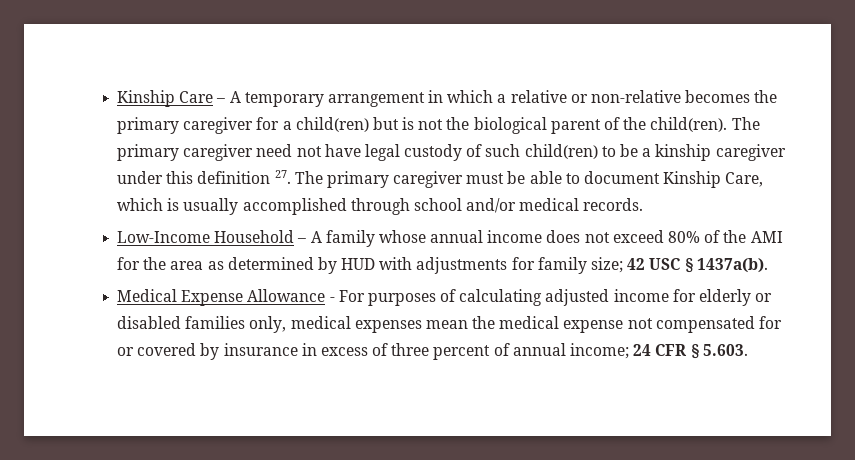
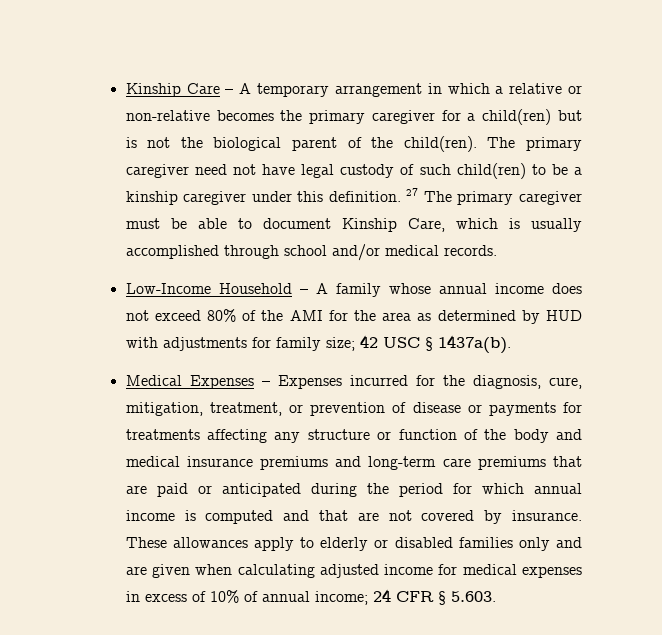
- The primary caregiver need not have legal custody of such child(ren) to be a kinship caregiver under this definition 27. The primary caregiver must be able to document Kinship Care, which is usually accomplished through school and/or medical records.
+ The primary caregiver need not have legal custody of such child(ren) to be a kinship caregiver under this definition. 27 The primary caregiver must be able to document Kinship Care, which is usually accomplished through school and/or medical records.
- Medical Expense Allowance - For purposes of calculating adjusted income for elderly or disabled families only, medical expenses mean the medical expense not compensated for or covered by insurance in excess of three percent of annual income; 24 CFR § 5.603.
+ Medical Expenses – Expenses incurred for the diagnosis, cure, mitigation, treatment, or prevention of disease or payments for treatments affecting any structure or function of the body and medical insurance premiums and long-term care premiums that are paid or anticipated during the period for which annual income is computed and that are not covered by insurance. These allowances apply to elderly or disabled families only and are given when calculating adjusted income for medical expenses in excess of 10% of annual income; 24 CFR § 5.603.

